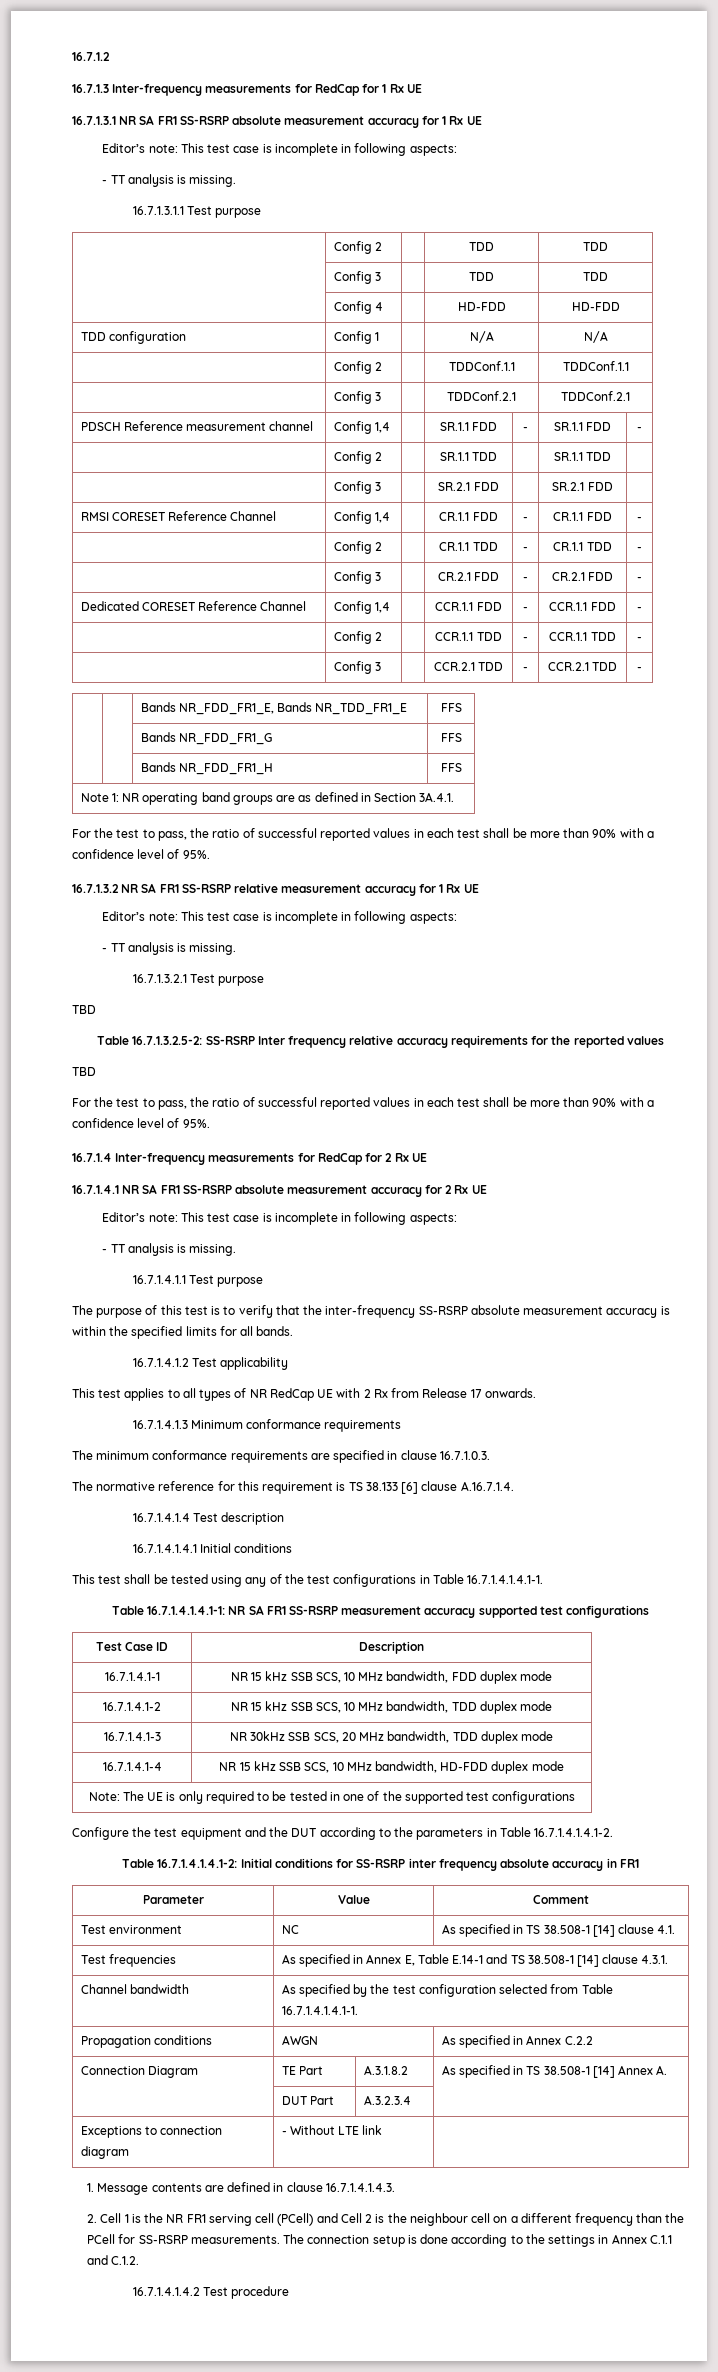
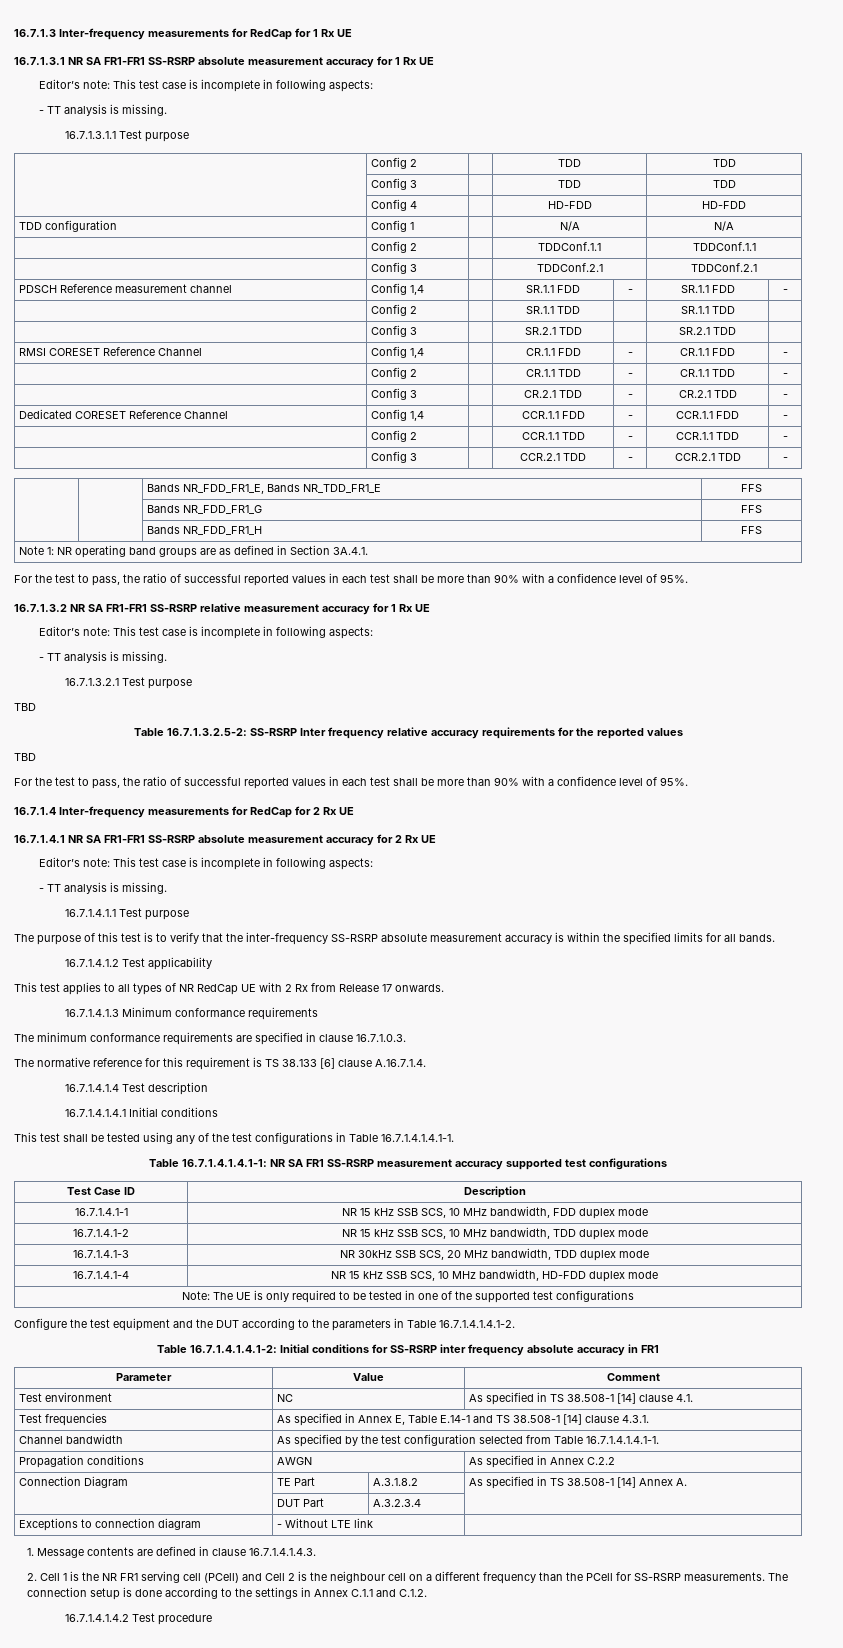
- 16.7.1.2
- 16.7.1.3.1 NR SA FR1 SS-RSRP absolute measurement accuracy for 1 Rx UE
+ 16.7.1.3.1 NR SA FR1-FR1 SS-RSRP absolute measurement accuracy for 1 Rx UE
- | Config 3 | | SR.2.1 FDD | | SR.2.1 FDD |
+ | Config 3 | | SR.2.1 TDD | | SR.2.1 TDD |
- | Config 3 | | CR.2.1 FDD | - | CR.2.1 FDD | -
+ | Config 3 | | CR.2.1 TDD | - | CR.2.1 TDD | -
- 16.7.1.3.2 NR SA FR1 SS-RSRP relative measurement accuracy for 1 Rx UE
+ 16.7.1.3.2 NR SA FR1-FR1 SS-RSRP relative measurement accuracy for 1 Rx UE
- 16.7.1.4.1 NR SA FR1 SS-RSRP absolute measurement accuracy for 2 Rx UE
+ 16.7.1.4.1 NR SA FR1-FR1 SS-RSRP absolute measurement accuracy for 2 Rx UE

